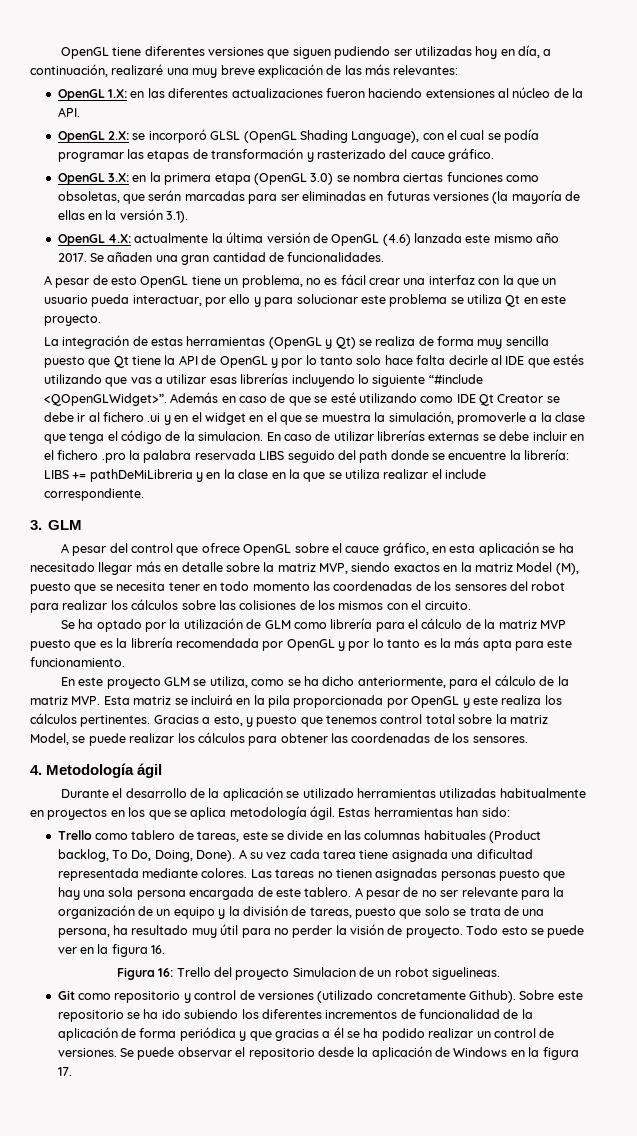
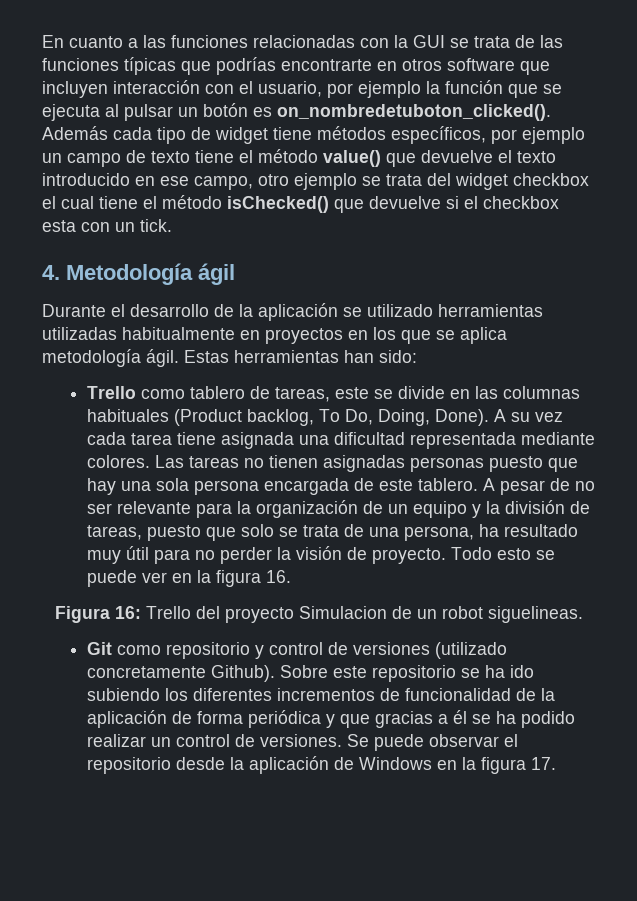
- OpenGL tiene diferentes versiones que siguen pudiendo ser utilizadas hoy en día, a continuación, realizaré una muy breve explicación de las más relevantes:
- OpenGL 1.X: en las diferentes actualizaciones fueron haciendo extensiones al núcleo de la API.
- OpenGL 2.X: se incorporó GLSL (OpenGL Shading Language), con el cual se podía programar las etapas de transformación y rasterizado del cauce gráfico.
- OpenGL 3.X: en la primera etapa (OpenGL 3.0) se nombra ciertas funciones como obsoletas, que serán marcadas para ser eliminadas en futuras versiones (la mayoría de ellas en la versión 3.1).
- OpenGL 4.X: actualmente la última versión de OpenGL (4.6) lanzada este mismo año 2017. Se añaden una gran cantidad de funcionalidades.
- A pesar de esto OpenGL tiene un problema, no es fácil crear una interfaz con la que un usuario pueda interactuar, por ello y para solucionar este problema se utiliza Qt en este proyecto.
- La integración de estas herramientas (OpenGL y Qt) se realiza de forma muy sencilla puesto que Qt tiene la API de OpenGL y por lo tanto solo hace falta decirle al IDE que estés utilizando que vas a utilizar esas librerías incluyendo lo siguiente “#include <QOpenGLWidget>”. Además en caso de que se esté utilizando como IDE Qt Creator se debe ir al fichero .ui y en el widget en el que se muestra la simulación, promoverle a la clase que tenga el código de la simulacion. En caso de utilizar librerías externas se debe incluir en el fichero .pro la palabra reservada LIBS seguido del path donde se encuentre la librería: LIBS += pathDeMiLibreria y en la clase en la que se utiliza realizar el include correspondiente.
- 3. GLM
- A pesar del control que ofrece OpenGL sobre el cauce gráfico, en esta aplicación se ha necesitado llegar más en detalle sobre la matriz MVP, siendo exactos en la matriz Model (M), puesto que se necesita tener en todo momento las coordenadas de los sensores del robot para realizar los cálculos sobre las colisiones de los mismos con el circuito.
- Se ha optado por la utilización de GLM como librería para el cálculo de la matriz MVP puesto que es la librería recomendada por OpenGL y por lo tanto es la más apta para este funcionamiento.
- En este proyecto GLM se utiliza, como se ha dicho anteriormente, para el cálculo de la matriz MVP. Esta matriz se incluirá en la pila proporcionada por OpenGL y este realiza los cálculos pertinentes. Gracias a esto, y puesto que tenemos control total sobre la matriz Model, se puede realizar los cálculos para obtener las coordenadas de los sensores.
+ En cuanto a las funciones relacionadas con la GUI se trata de las funciones típicas que podrías encontrarte en otros software que incluyen interacción con el usuario, por ejemplo la función que se ejecuta al pulsar un botón es on_nombredetuboton_clicked(). Además cada tipo de widget tiene métodos específicos, por ejemplo un campo de texto tiene el método value() que devuelve el texto introducido en ese campo, otro ejemplo se trata del widget checkbox el cual tiene el método isChecked() que devuelve si el checkbox esta con un tick.

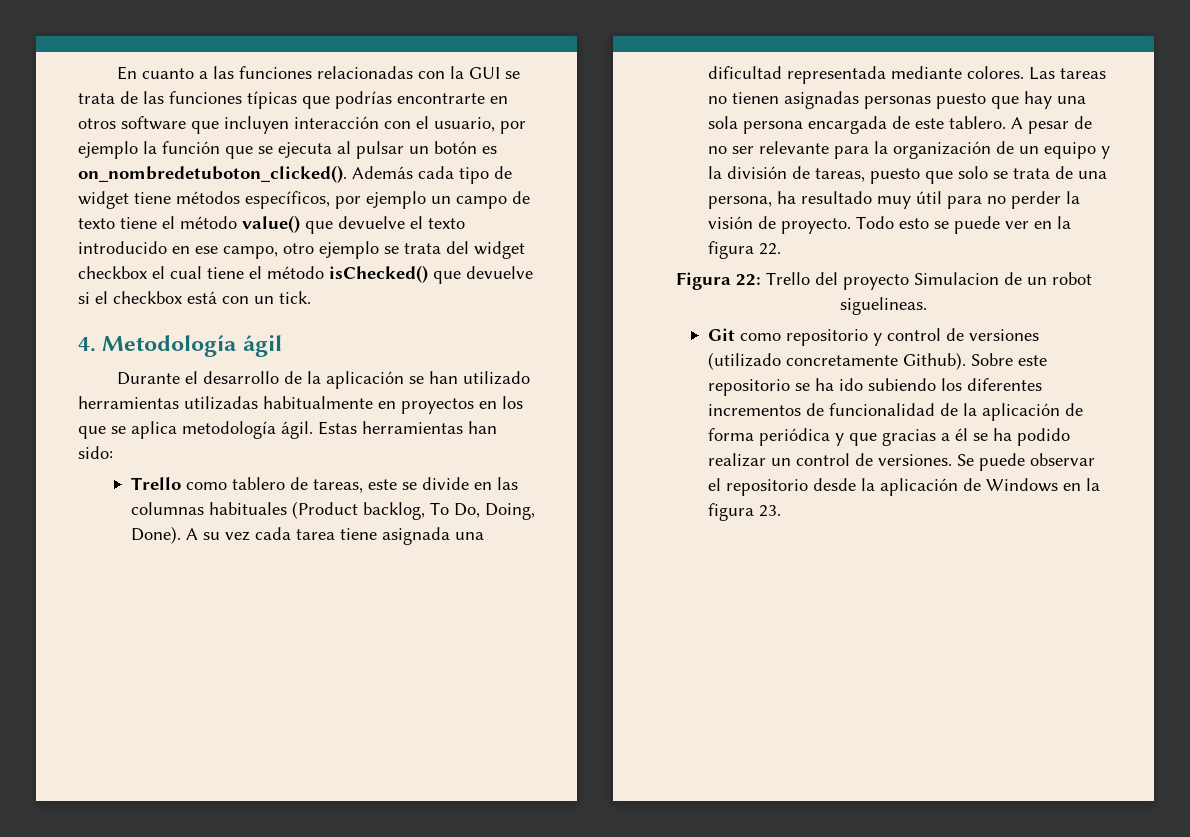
- Además cada tipo de widget tiene métodos específicos, por ejemplo un campo de texto tiene el método value() que devuelve el texto introducido en ese campo, otro ejemplo se trata del widget checkbox el cual tiene el método isChecked() que devuelve si el checkbox esta con un tick.
+ Además cada tipo de widget tiene métodos específicos, por ejemplo un campo de texto tiene el método value() que devuelve el texto introducido en ese campo, otro ejemplo se trata del widget checkbox el cual tiene el método isChecked() que devuelve si el checkbox está con un tick.
- Durante el desarrollo de la aplicación se utilizado herramientas utilizadas habitualmente en proyectos en los que se aplica metodología ágil.
+ Durante el desarrollo de la aplicación se han utilizado herramientas utilizadas habitualmente en proyectos en los que se aplica metodología ágil.
- Todo esto se puede ver en la figura 16.
+ Todo esto se puede ver en la figura 22.
- Figura 16: Trello del proyecto Simulacion de un robot siguelineas.
+ Figura 22: Trello del proyecto Simulacion de un robot siguelineas.
- Se puede observar el repositorio desde la aplicación de Windows en la figura 17.
+ Se puede observar el repositorio desde la aplicación de Windows en la figura 23.

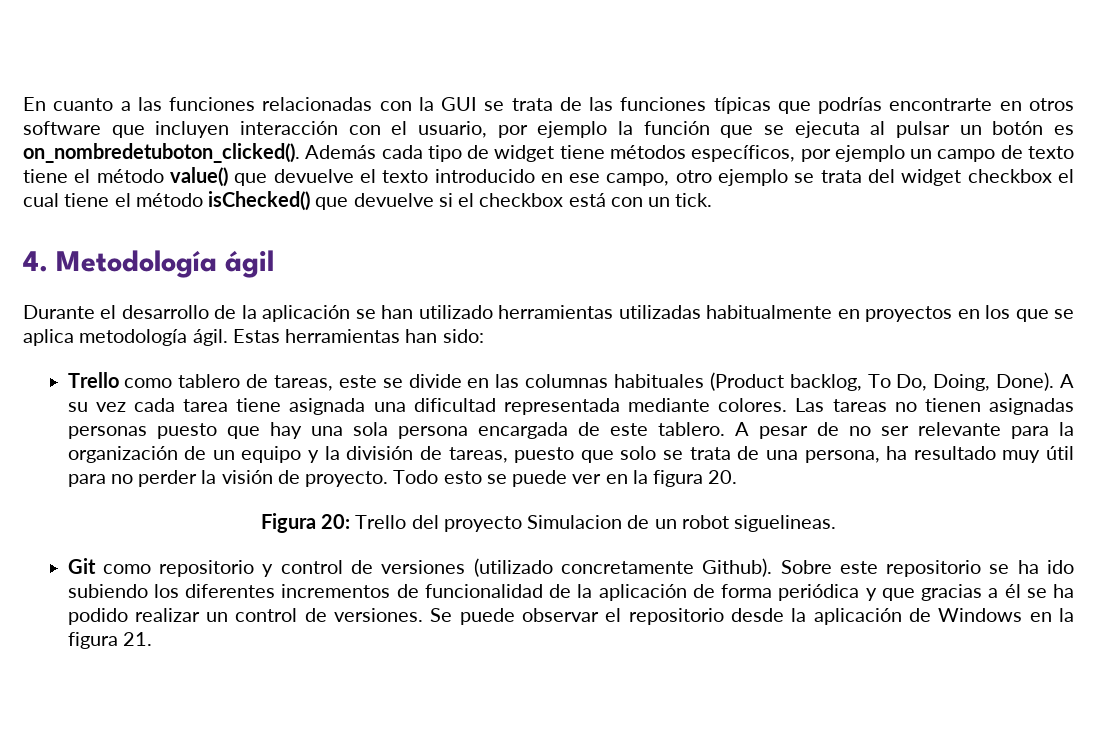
- Todo esto se puede ver en la figura 22.
+ Todo esto se puede ver en la figura 20.
- Figura 22: Trello del proyecto Simulacion de un robot siguelineas.
+ Figura 20: Trello del proyecto Simulacion de un robot siguelineas.
- Se puede observar el repositorio desde la aplicación de Windows en la figura 23.
+ Se puede observar el repositorio desde la aplicación de Windows en la figura 21.

